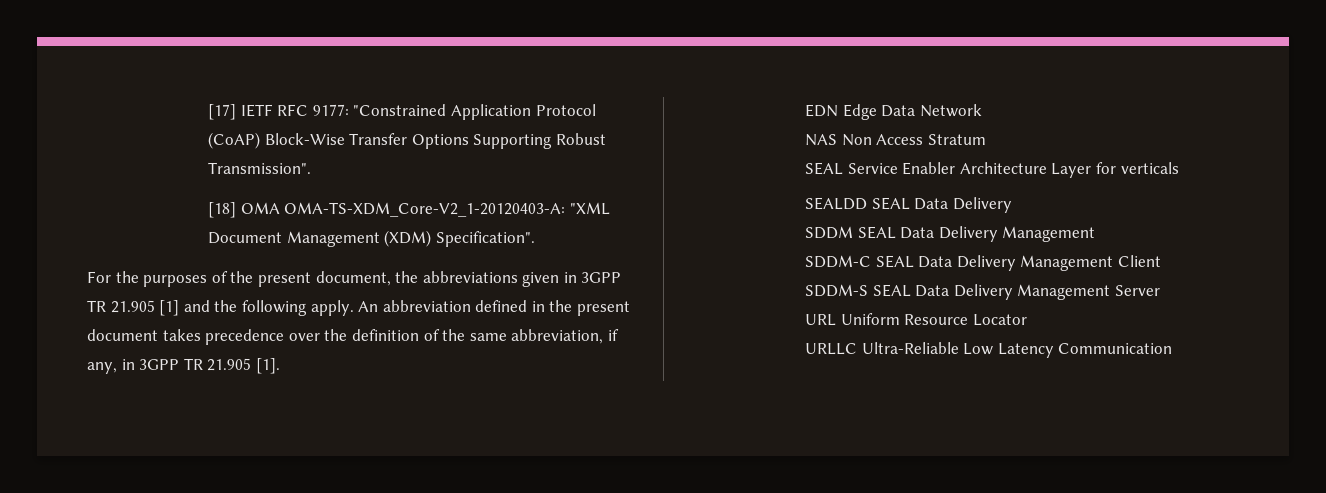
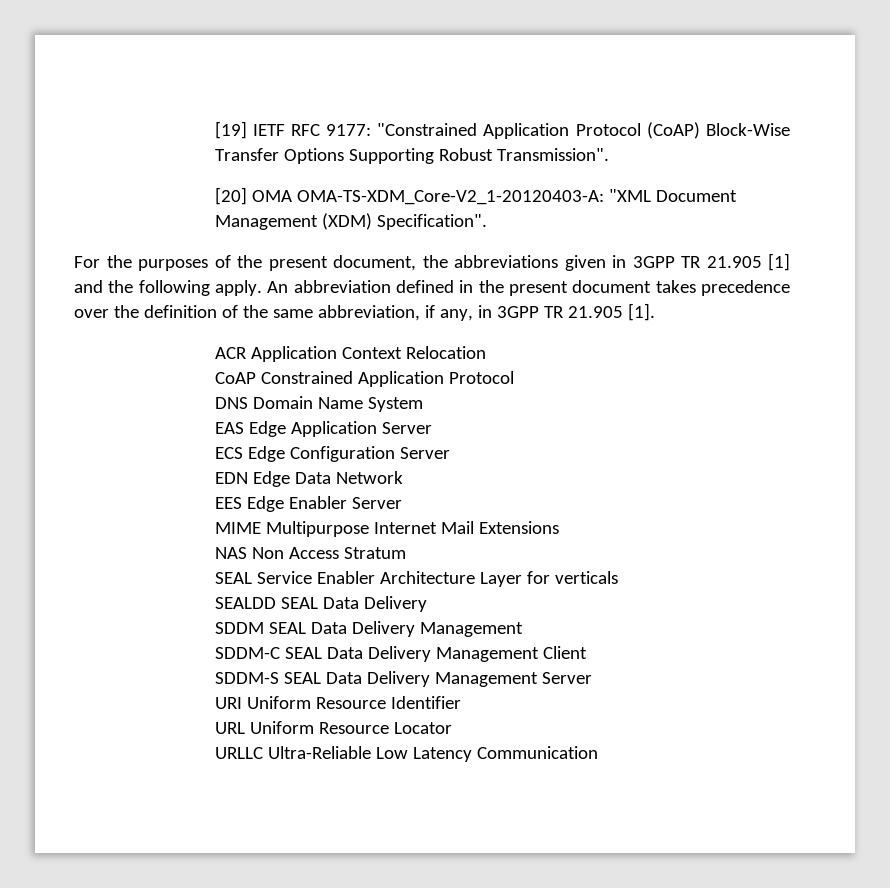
- [17] IETF RFC 9177: "Constrained Application Protocol (CoAP) Block-Wise Transfer Options Supporting Robust Transmission".
+ [19] IETF RFC 9177: "Constrained Application Protocol (CoAP) Block-Wise Transfer Options Supporting Robust Transmission".
- [18] OMA OMA-TS-XDM_Core-V2_1-20120403-A: "XML Document Management (XDM) Specification".
+ [20] OMA OMA-TS-XDM_Core-V2_1-20120403-A: "XML Document Management (XDM) Specification".
+ ACR Application Context Relocation
+ CoAP Constrained Application Protocol
+ DNS Domain Name System
+ EAS Edge Application Server
+ ECS Edge Configuration Server
  EDN Edge Data Network
+ EES Edge Enabler Server
+ MIME Multipurpose Internet Mail Extensions
+ URI Uniform Resource Identifier

